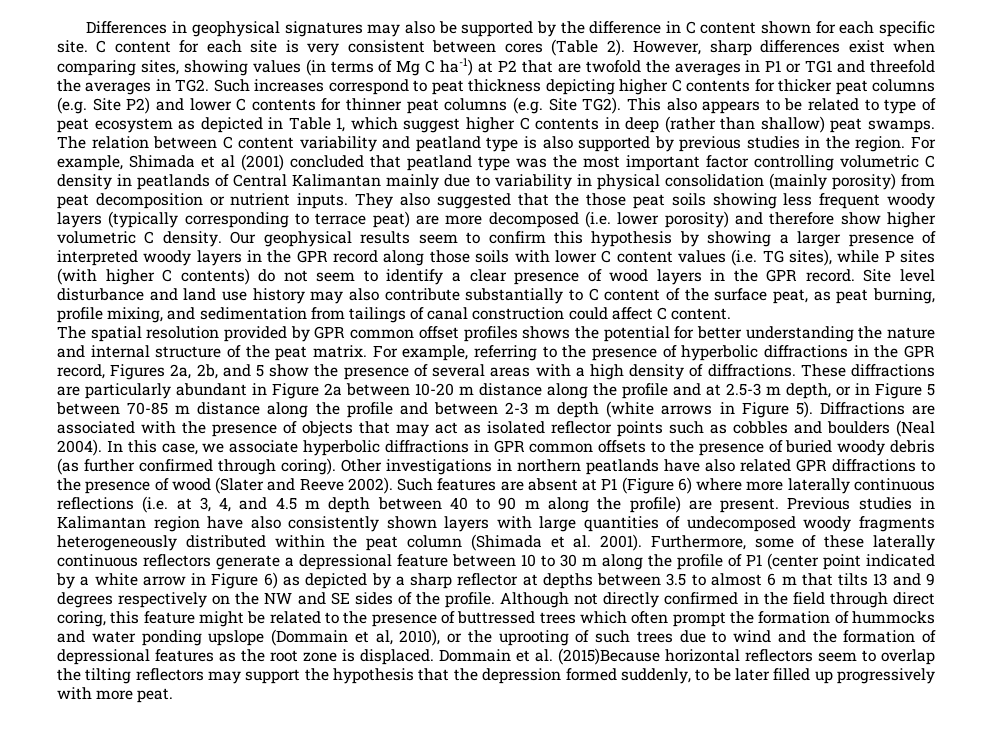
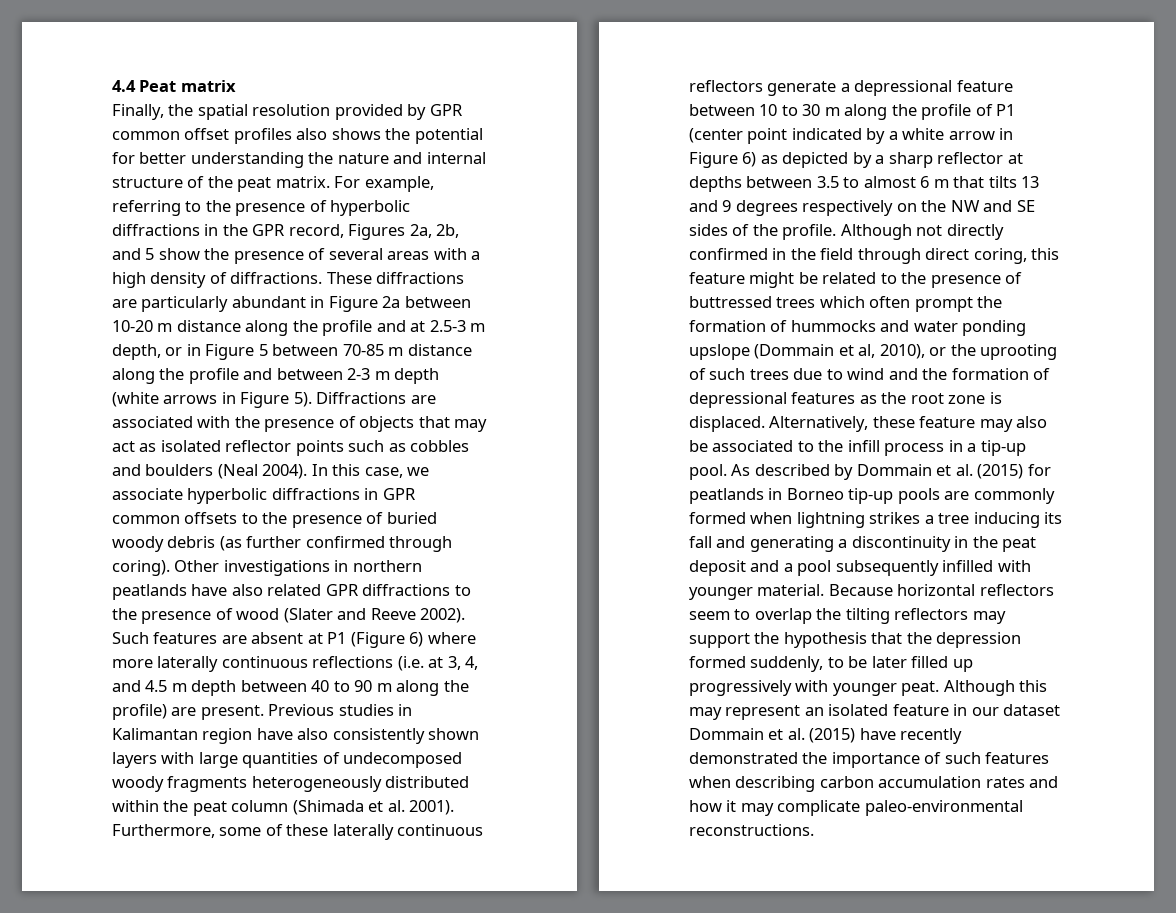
- Differences in geophysical signatures may also be supported by the difference in C content shown for each specific site. C content for each site is very consistent between cores (Table 2). However, sharp differences exist when comparing sites, showing values (in terms of Mg C ha-1) at P2 that are twofold the averages in P1 or TG1 and threefold the averages in TG2. Such increases correspond to peat thickness depicting higher C contents for thicker peat columns (e.g. Site P2) and lower C contents for thinner peat columns (e.g. Site TG2). This also appears to be related to type of peat ecosystem as depicted in Table 1, which suggest higher C contents in deep (rather than shallow) peat swamps. The relation between C content variability and peatland type is also supported by previous studies in the region. For example, Shimada et al (2001) concluded that peatland type was the most important factor controlling volumetric C density in peatlands of Central Kalimantan mainly due to variability in physical consolidation (mainly porosity) from peat decomposition or nutrient inputs. They also suggested that the those peat soils showing less frequent woody layers (typically corresponding to terrace peat) are more decomposed (i.e. lower porosity) and therefore show higher volumetric C density. Our geophysical results seem to confirm this hypothesis by showing a larger presence of interpreted woody layers in the GPR record along those soils with lower C content values (i.e. TG sites), while P sites (with higher C contents) do not seem to identify a clear presence of wood layers in the GPR record. Site level disturbance and land use history may also contribute substantially to C content of the surface peat, as peat burning, profile mixing, and sedimentation from tailings of canal construction could affect C content.
- The spatial resolution provided by GPR common offset profiles shows the potential for better understanding the nature and internal structure of the peat matrix.
+ 4.4 Peat matrix
+ Finally, the spatial resolution provided by GPR common offset profiles also shows the potential for better understanding the nature and internal structure of the peat matrix.
- Dommain et al. (2015)Because horizontal reflectors seem to overlap the tilting reflectors may support the hypothesis that the depression formed suddenly, to be later filled up progressively with more peat.
+ Alternatively, these feature may also be associated to the infill process in a tip-up pool. As described by Dommain et al. (2015) for peatlands in Borneo tip-up pools are commonly formed when lightning strikes a tree inducing its fall and generating a discontinuity in the peat deposit and a pool subsequently infilled with younger material. Because horizontal reflectors seem to overlap the tilting reflectors may support the hypothesis that the depression formed suddenly, to be later filled up progressively with younger peat. Although this may represent an isolated feature in our dataset Dommain et al. (2015) have recently demonstrated the importance of such features when describing carbon accumulation rates and how it may complicate paleo-environmental reconstructions.

